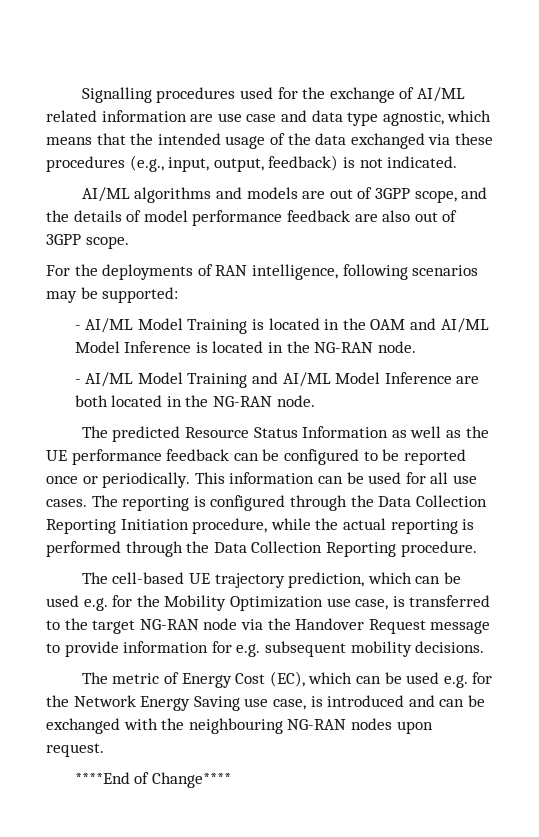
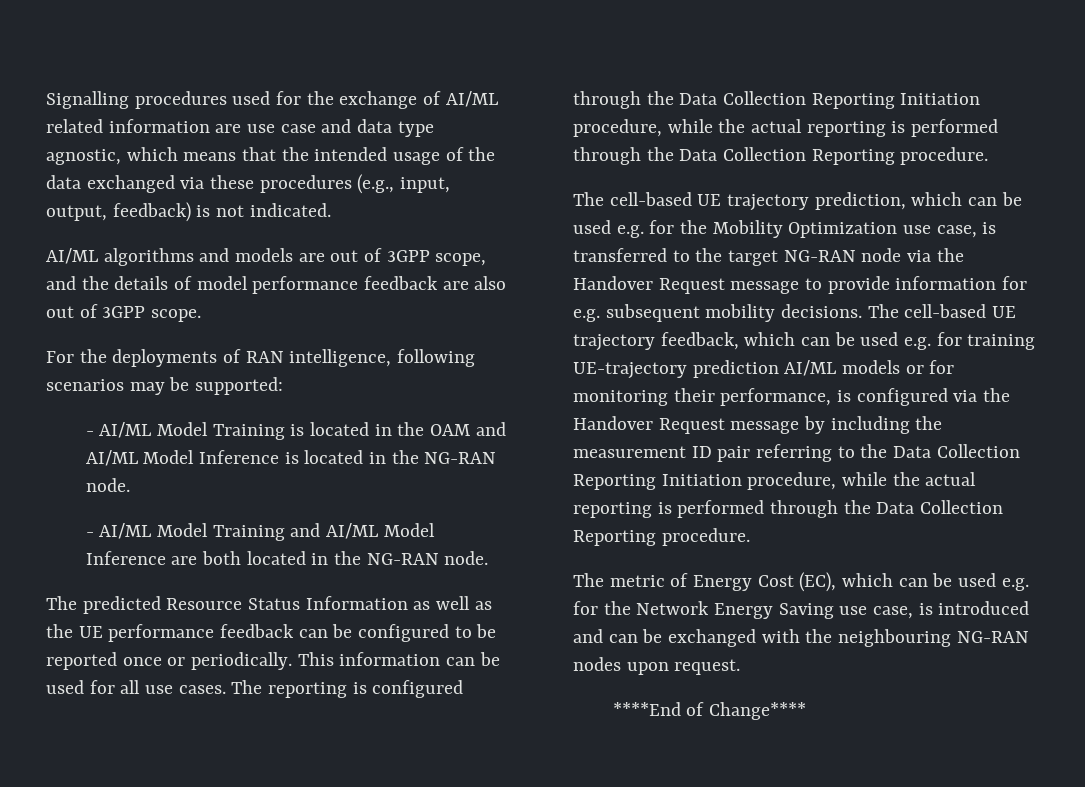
+ The cell-based UE trajectory feedback, which can be used e.g. for training UE-trajectory prediction AI/ML models or for monitoring their performance, is configured via the Handover Request message by including the measurement ID pair referring to the Data Collection Reporting Initiation procedure, while the actual reporting is performed through the Data Collection Reporting procedure.

